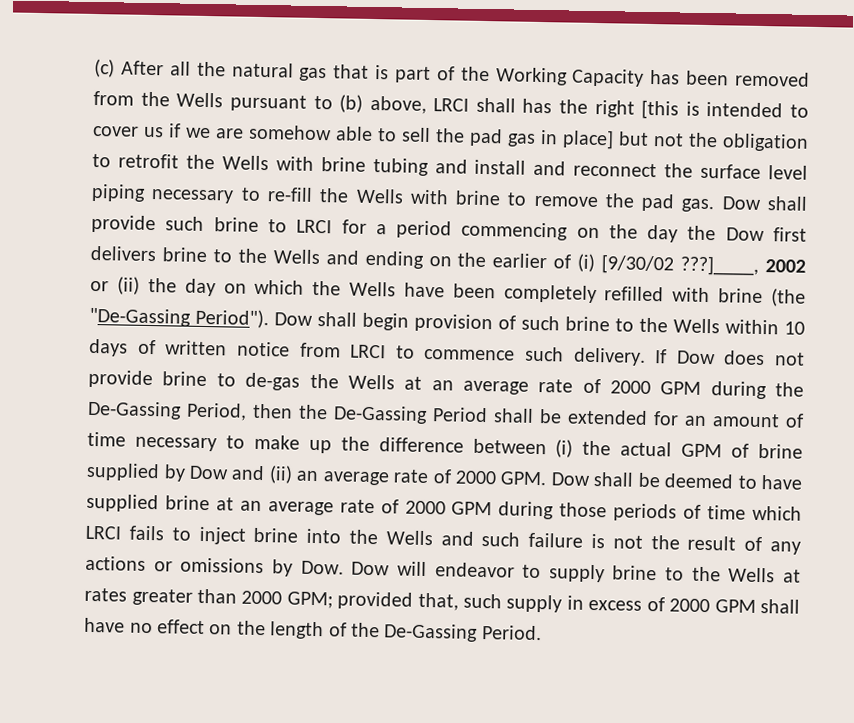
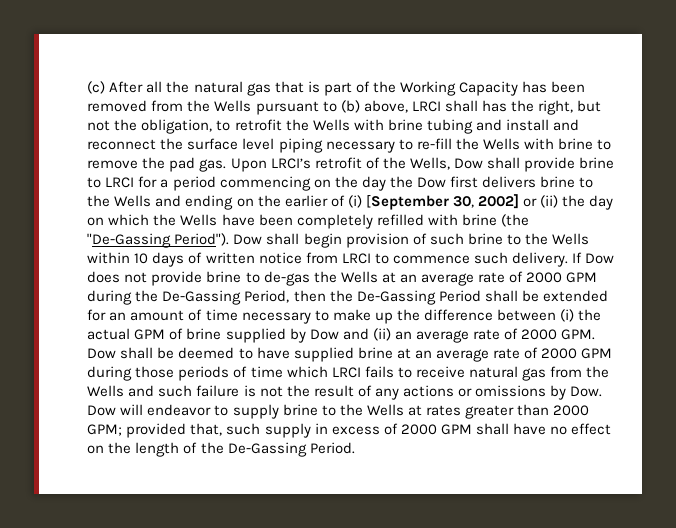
- (c) After all the natural gas that is part of the Working Capacity has been removed from the Wells pursuant to (b) above, LRCI shall has the right [this is intended to cover us if we are somehow able to sell the pad gas in place] but not the obligation to retrofit the Wells with brine tubing and install and reconnect the surface level piping necessary to re-fill the Wells with brine to remove the pad gas.
+ (c) After all the natural gas that is part of the Working Capacity has been removed from the Wells pursuant to (b) above, LRCI shall has the right, but not the obligation, to retrofit the Wells with brine tubing and install and reconnect the surface level piping necessary to re-fill the Wells with brine to remove the pad gas.
- Dow shall provide such brine to LRCI for a period commencing on the day the Dow first delivers brine to the Wells and ending on the earlier of (i) [9/30/02 ???]____, 2002 or (ii) the day on which the Wells have been completely refilled with brine (the "De-Gassing Period").
+ Upon LRCI’s retrofit of the Wells, Dow shall provide brine to LRCI for a period commencing on the day the Dow first delivers brine to the Wells and ending on the earlier of (i) [September 30, 2002] or (ii) the day on which the Wells have been completely refilled with brine (the "De-Gassing Period").
- If Dow does not provide brine to de-gas the Wells at an average rate of 2000 GPM during the De-Gassing Period, then the De-Gassing Period shall be extended for an amount of time necessary to make up the difference between (i) the actual GPM of brine supplied by Dow and (ii) an average rate of 2000 GPM. Dow shall be deemed to have supplied brine at an average rate of 2000 GPM during those periods of time which LRCI fails to inject brine into the Wells and such failure is not the result of any actions or omissions by Dow. Dow will endeavor to supply brine to the Wells at rates greater than 2000 GPM;
+ If Dow does not provide brine to de-gas the Wells at an average rate of 2000 GPM during the De-Gassing Period, then the De-Gassing Period shall be extended for an amount of time necessary to make up the difference between (i) the actual GPM of brine supplied by Dow and (ii) an average rate of 2000 GPM. Dow shall be deemed to have supplied brine at an average rate of 2000 GPM during those periods of time which LRCI fails to receive natural gas from the Wells and such failure is not the result of any actions or omissions by Dow. Dow will endeavor to supply brine to the Wells at rates greater than 2000 GPM;

